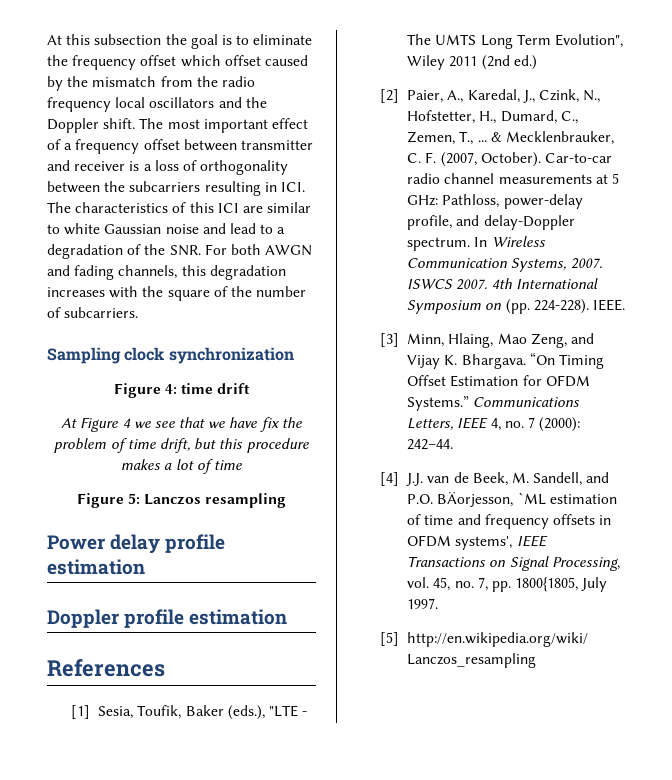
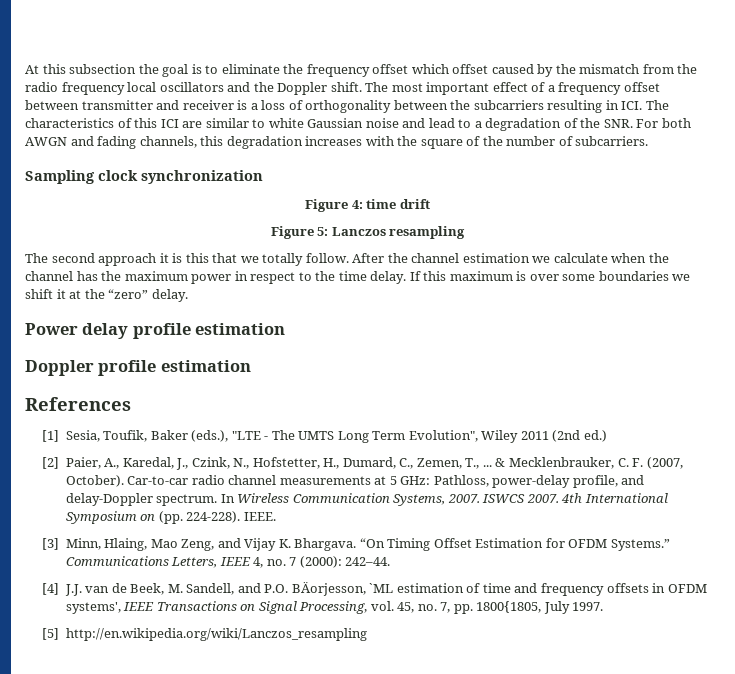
- At Figure 4 we see that we have fix the problem of time drift, but this procedure makes a lot of time
  Figure 5: Lanczos resampling
+ The second approach it is this that we totally follow. After the channel estimation we calculate when the channel has the maximum power in respect to the time delay. If this maximum is over some boundaries we shift it at the “zero” delay.

